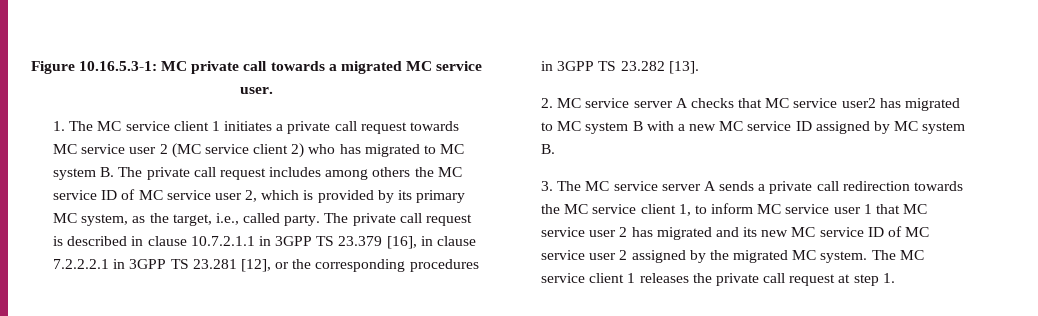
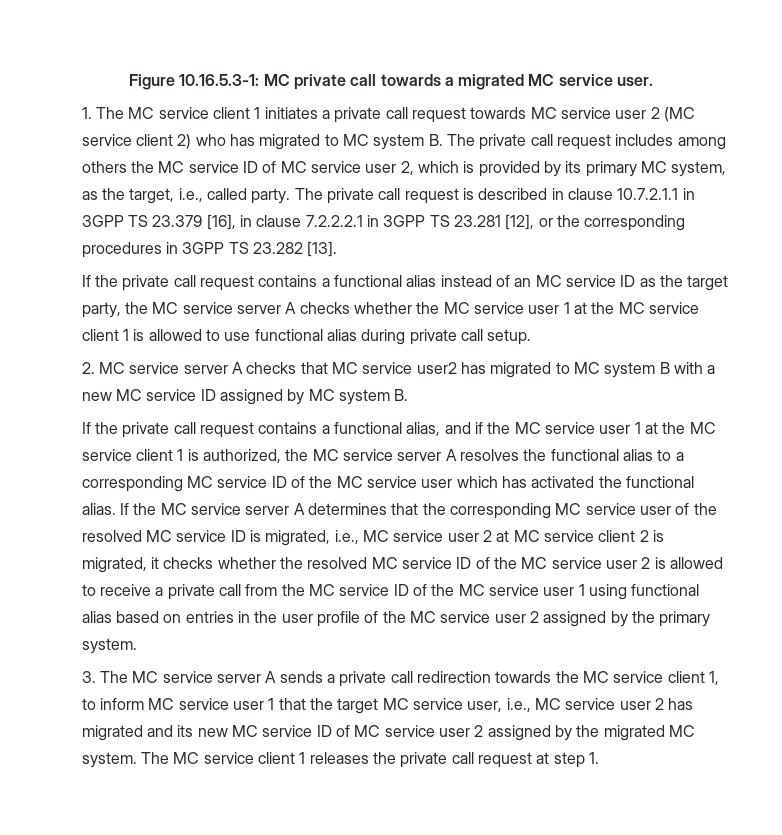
+ If the private call request contains a functional alias instead of an MC service ID as the target party, the MC service server A checks whether the MC service user 1 at the MC service client 1 is allowed to use functional alias during private call setup.
+ If the private call request contains a functional alias, and if the MC service user 1 at the MC service client 1 is authorized, the MC service server A resolves the functional alias to a corresponding MC service ID of the MC service user which has activated the functional alias. If the MC service server A determines that the corresponding MC service user of the resolved MC service ID is migrated, i.e., MC service user 2 at MC service client 2 is migrated, it checks whether the resolved MC service ID of the MC service user 2 is allowed to receive a private call from the MC service ID of the MC service user 1 using functional alias based on entries in the user profile of the MC service user 2 assigned by the primary system.
- 3. The MC service server A sends a private call redirection towards the MC service client 1, to inform MC service user 1 that MC service user 2 has migrated and its new MC service ID of MC service user 2 assigned by the migrated MC system.
+ 3. The MC service server A sends a private call redirection towards the MC service client 1, to inform MC service user 1 that the target MC service user, i.e., MC service user 2 has migrated and its new MC service ID of MC service user 2 assigned by the migrated MC system.

